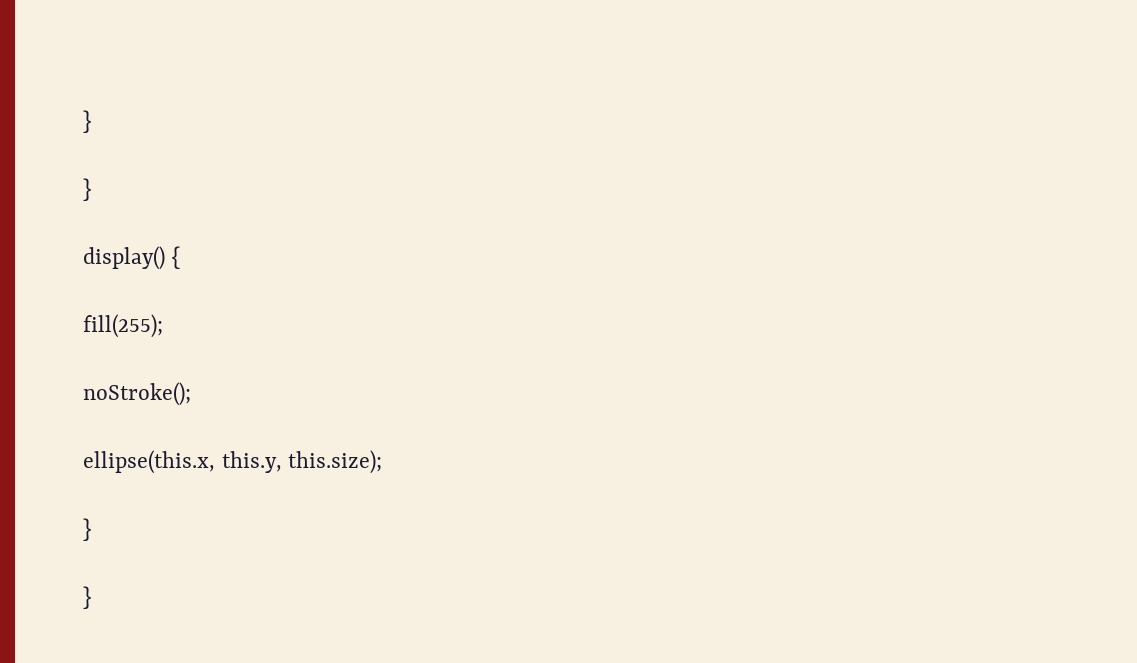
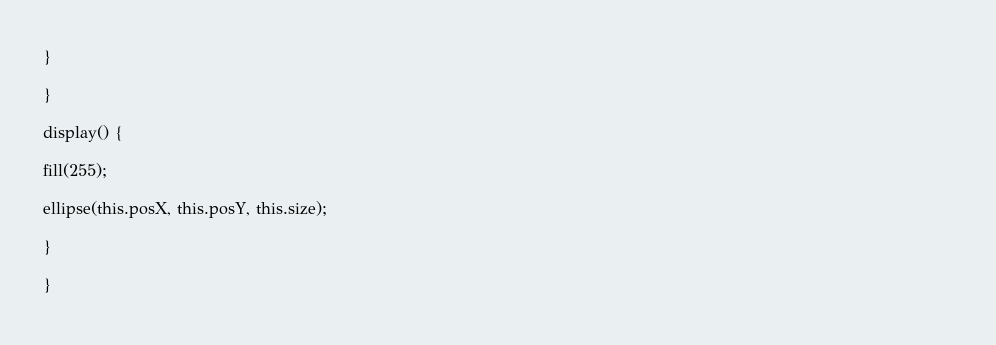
- noStroke();
- ellipse(this.x, this.y, this.size);
+ ellipse(this.posX, this.posY, this.size);

